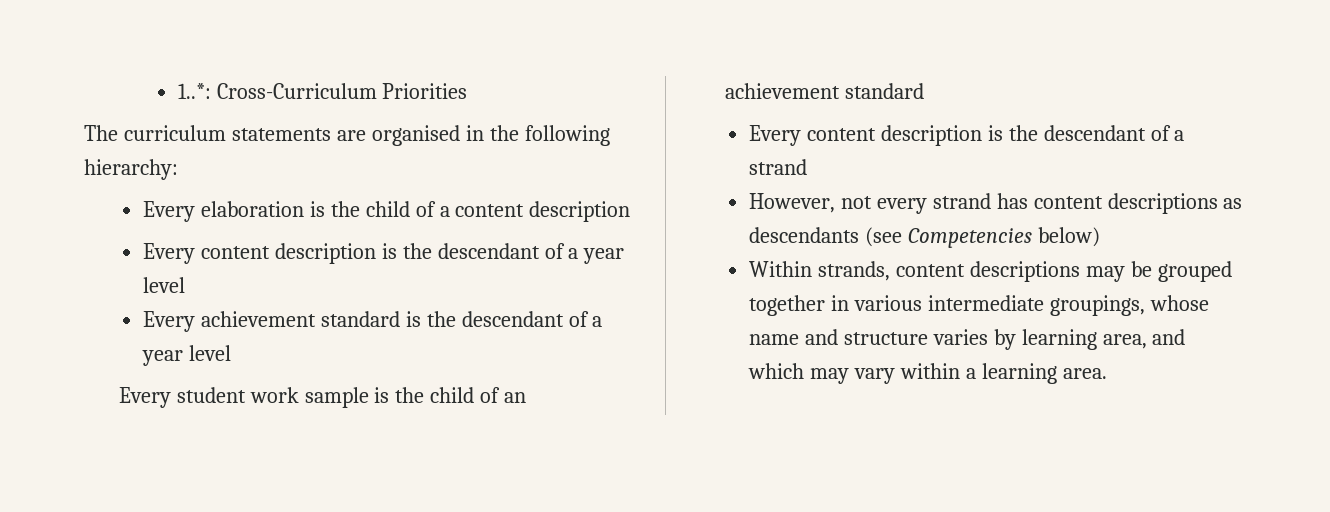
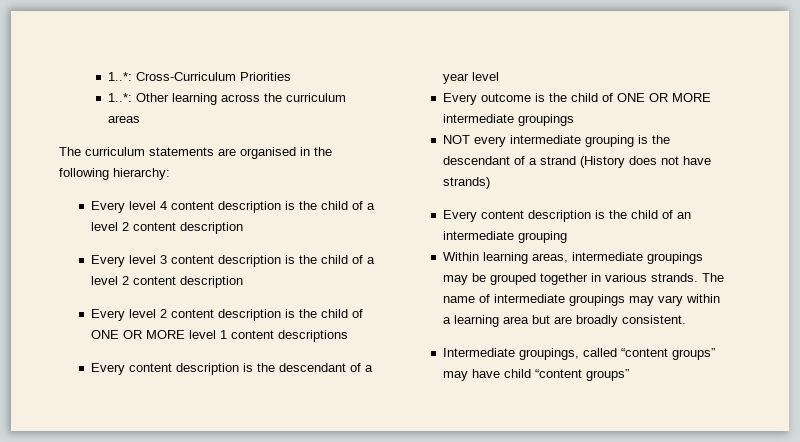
+ 1..*: Other learning across the curriculum areas
- Every elaboration is the child of a content description
+ Every level 4 content description is the child of a level 2 content description
+ Every level 3 content description is the child of a level 2 content description
+ Every level 2 content description is the child of ONE OR MORE level 1 content descriptions
- Every achievement standard is the descendant of a year level
- Every student work sample is the child of an achievement standard
- Every content description is the descendant of a strand
- However, not every strand has content descriptions as descendants (see Competencies below)
- Within strands, content descriptions may be grouped together in various intermediate groupings, whose name and structure varies by learning area, and which may vary within a learning area.
+ Every outcome is the child of ONE OR MORE intermediate groupings
+ NOT every intermediate grouping is the descendant of a strand (History does not have strands)
+ Every content description is the child of an intermediate grouping
+ Within learning areas, intermediate groupings may be grouped together in various strands. The name of intermediate groupings may vary within a learning area but are broadly consistent.
+ Intermediate groupings, called “content groups” may have child “content groups”

